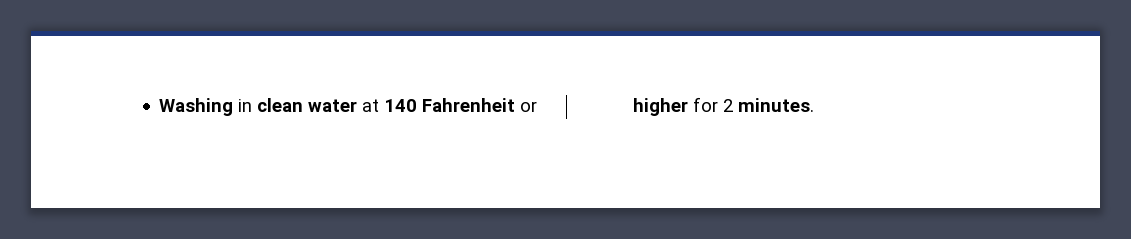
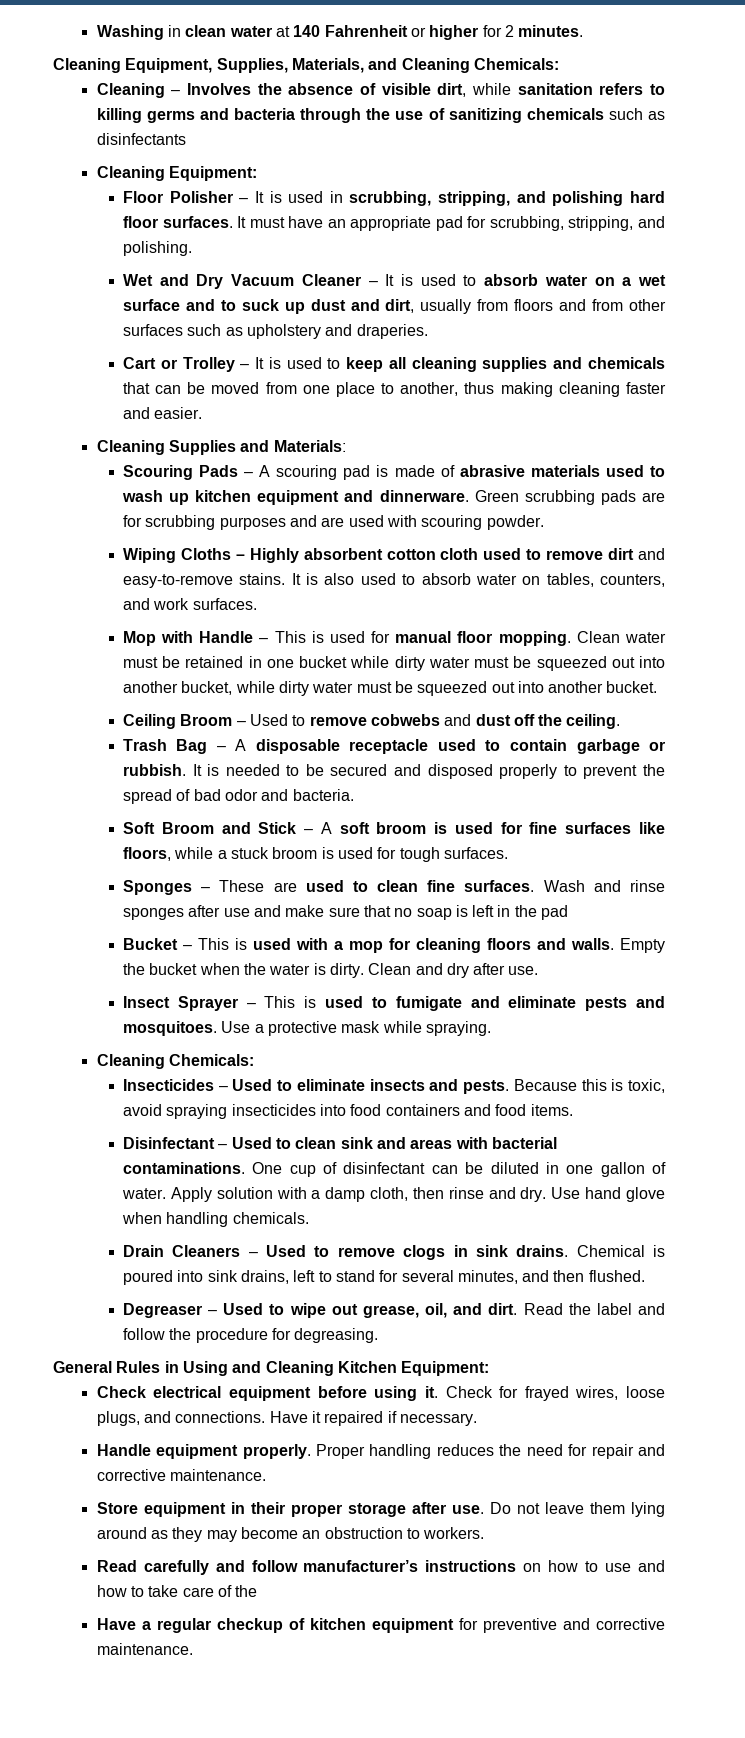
+ Cleaning Equipment, Supplies, Materials, and Cleaning Chemicals:
+ Cleaning – Involves the absence of visible dirt, while sanitation refers to killing germs and bacteria through the use of sanitizing chemicals such as disinfectants
+ Cleaning Equipment:
+ Floor Polisher – It is used in scrubbing, stripping, and polishing hard floor surfaces. It must have an appropriate pad for scrubbing, stripping, and polishing.
+ Wet and Dry Vacuum Cleaner – It is used to absorb water on a wet surface and to suck up dust and dirt, usually from floors and from other surfaces such as upholstery and draperies.
+ Cart or Trolley – It is used to keep all cleaning supplies and chemicals that can be moved from one place to another, thus making cleaning faster and easier.
+ Cleaning Supplies and Materials:
+ Scouring Pads – A scouring pad is made of abrasive materials used to wash up kitchen equipment and dinnerware. Green scrubbing pads are for scrubbing purposes and are used with scouring powder.
+ Wiping Cloths – Highly absorbent cotton cloth used to remove dirt and easy-to-remove stains. It is also used to absorb water on tables, counters, and work surfaces.
+ Mop with Handle – This is used for manual floor mopping. Clean water must be retained in one bucket while dirty water must be squeezed out into another bucket, while dirty water must be squeezed out into another bucket.
+ Ceiling Broom – Used to remove cobwebs and dust off the ceiling.
+ Trash Bag – A disposable receptacle used to contain garbage or rubbish. It is needed to be secured and disposed properly to prevent the spread of bad odor and bacteria.
+ Soft Broom and Stick – A soft broom is used for fine surfaces like floors, while a stuck broom is used for tough surfaces.
+ Sponges – These are used to clean fine surfaces. Wash and rinse sponges after use and make sure that no soap is left in the pad
+ Bucket – This is used with a mop for cleaning floors and walls. Empty the bucket when the water is dirty. Clean and dry after use.
+ Insect Sprayer – This is used to fumigate and eliminate pests and mosquitoes. Use a protective mask while spraying.
+ Cleaning Chemicals:
+ Insecticides – Used to eliminate insects and pests. Because this is toxic, avoid spraying insecticides into food containers and food items.
+ Disinfectant – Used to clean sink and areas with bacterial contaminations. One cup of disinfectant can be diluted in one gallon of water. Apply solution with a damp cloth, then rinse and dry. Use hand glove when handling chemicals.
+ Drain Cleaners – Used to remove clogs in sink drains. Chemical is poured into sink drains, left to stand for several minutes, and then flushed.
+ Degreaser – Used to wipe out grease, oil, and dirt. Read the label and follow the procedure for degreasing.
+ General Rules in Using and Cleaning Kitchen Equipment:
+ Check electrical equipment before using it. Check for frayed wires, loose plugs, and connections. Have it repaired if necessary.
+ Handle equipment properly. Proper handling reduces the need for repair and corrective maintenance.
+ Store equipment in their proper storage after use. Do not leave them lying around as they may become an obstruction to workers.
+ Read carefully and follow manufacturer’s instructions on how to use and how to take care of the
+ Have a regular checkup of kitchen equipment for preventive and corrective maintenance.

